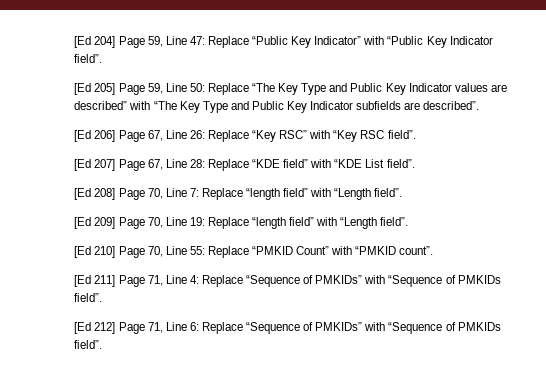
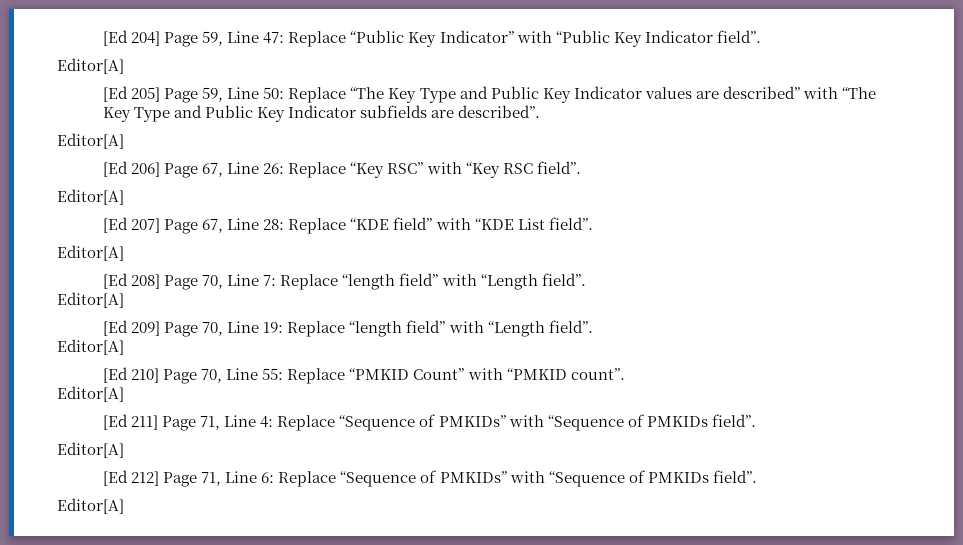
  [Ed 204] Page 59, Line 47: Replace “Public Key Indicator” with “Public Key Indicator field”.
+ Editor[A]
  [Ed 205] Page 59, Line 50: Replace “The Key Type and Public Key Indicator values are described” with “The Key Type and Public Key Indicator subfields are described”.
+ Editor[A]
  [Ed 206] Page 67, Line 26: Replace “Key RSC” with “Key RSC field”.
+ Editor[A]
  [Ed 207] Page 67, Line 28: Replace “KDE field” with “KDE List field”.
+ Editor[A]
  [Ed 208] Page 70, Line 7: Replace “length field” with “Length field”.
+ Editor[A]
  [Ed 209] Page 70, Line 19: Replace “length field” with “Length field”.
+ Editor[A]
  [Ed 210] Page 70, Line 55: Replace “PMKID Count” with “PMKID count”.
+ Editor[A]
  [Ed 211] Page 71, Line 4: Replace “Sequence of PMKIDs” with “Sequence of PMKIDs field”.
+ Editor[A]
  [Ed 212] Page 71, Line 6: Replace “Sequence of PMKIDs” with “Sequence of PMKIDs field”.
+ Editor[A]

